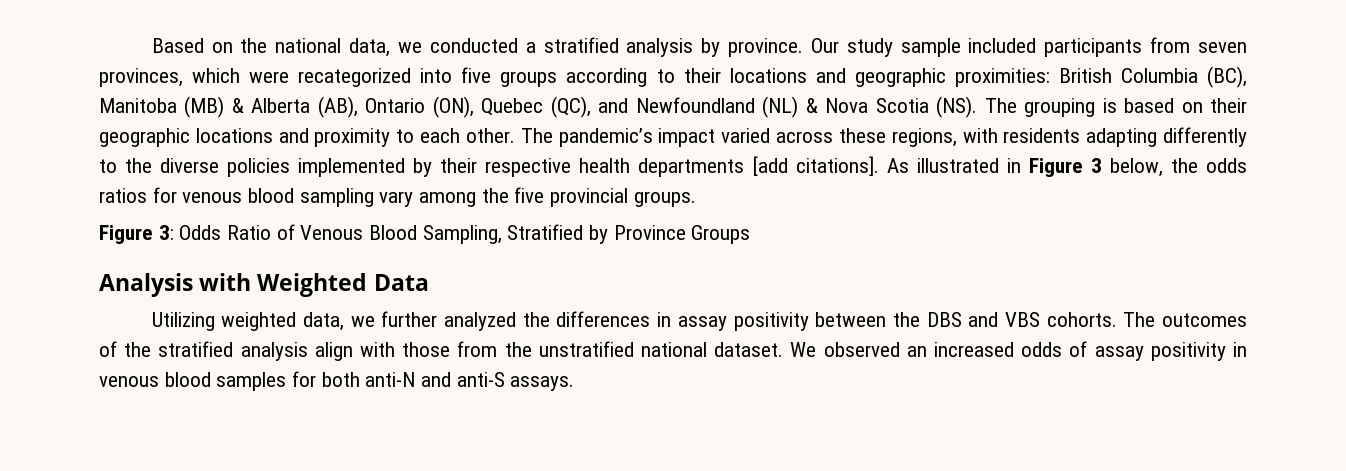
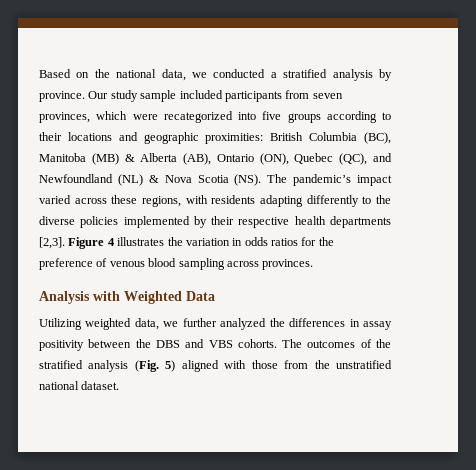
- British Columbia (BC), Manitoba (MB) & Alberta (AB), Ontario (ON), Quebec (QC), and Newfoundland (NL) & Nova Scotia (NS). The grouping is based on their geographic locations and proximity to each other. The pandemic’s impact varied across these regions, with residents adapting differently to the diverse policies implemented by their respective health departments [add citations]. As illustrated in Figure 3 below, the odds ratios for venous blood sampling vary among the five provincial groups.
- Figure 3: Odds Ratio of Venous Blood Sampling, Stratified by Province Groups
+ British Columbia (BC), Manitoba (MB) & Alberta (AB), Ontario (ON), Quebec (QC), and Newfoundland (NL) & Nova Scotia (NS). The pandemic’s impact varied across these regions, with residents adapting differently to the diverse policies implemented by their respective health departments [2,3]. Figure 4 illustrates the variation in odds ratios for the preference of venous blood sampling across provinces.
- The outcomes of the stratified analysis align with those from the unstratified national dataset. We observed an increased odds of assay positivity in venous blood samples for both anti-N and anti-S assays.
+ The outcomes of the stratified analysis (Fig. 5) aligned with those from the unstratified national dataset.

